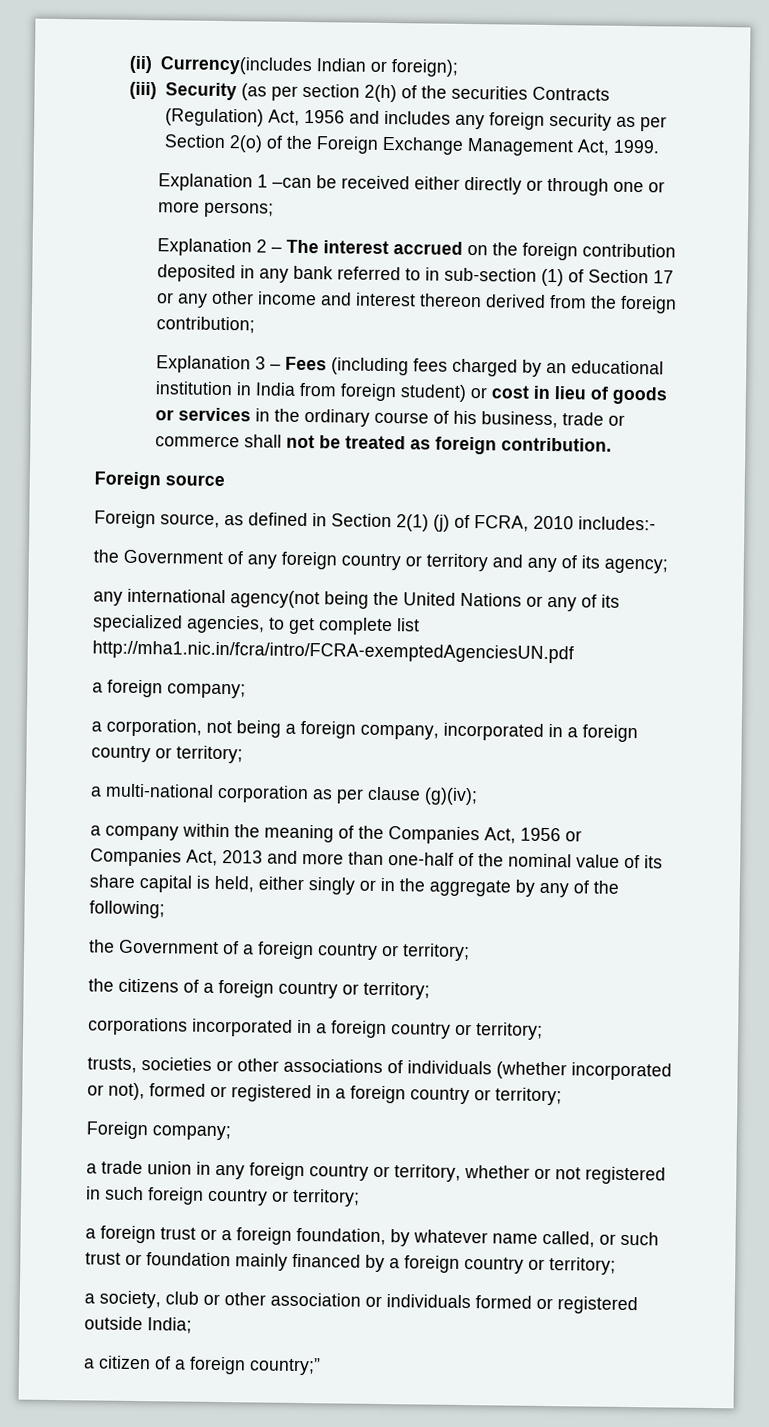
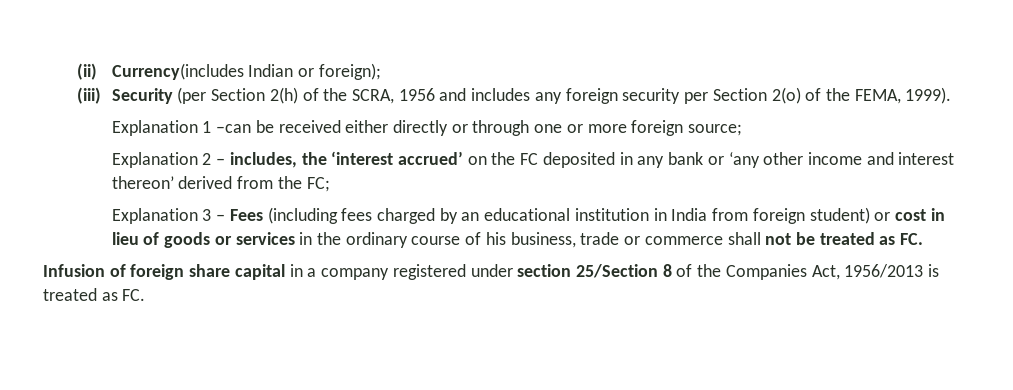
- (iii) Security (as per section 2(h) of the securities Contracts (Regulation) Act, 1956 and includes any foreign security as per Section 2(o) of the Foreign Exchange Management Act, 1999.
+ (iii) Security (per Section 2(h) of the SCRA, 1956 and includes any foreign security per Section 2(o) of the FEMA, 1999).
- Explanation 1 –can be received either directly or through one or more persons;
+ Explanation 1 –can be received either directly or through one or more foreign source;
- Explanation 2 ‒ The interest accrued on the foreign contribution deposited in any bank referred to in sub-section (1) of Section 17 or any other income and interest thereon derived from the foreign contribution;
+ Explanation 2 ‒ includes, the ‘interest accrued’ on the FC deposited in any bank or ‘any other income and interest thereon’ derived from the FC;
- Explanation 3 ‒ Fees (including fees charged by an educational institution in India from foreign student) or cost in lieu of goods or services in the ordinary course of his business, trade or commerce shall not be treated as foreign contribution.
- Foreign source
- Foreign source, as defined in Section 2(1) (j) of FCRA, 2010 includes:-
- the Government of any foreign country or territory and any of its agency;
- any international agency(not being the United Nations or any of its specialized agencies, to get complete list http://mha1.nic.in/fcra/intro/FCRA-exemptedAgenciesUN.pdf
- a foreign company;
- a corporation, not being a foreign company, incorporated in a foreign country or territory;
- a multi-national corporation as per clause (g)(iv);
- a company within the meaning of the Companies Act, 1956 or Companies Act, 2013 and more than one-half of the nominal value of its share capital is held, either singly or in the aggregate by any of the following;
- the Government of a foreign country or territory;
- the citizens of a foreign country or territory;
- corporations incorporated in a foreign country or territory;
- trusts, societies or other associations of individuals (whether incorporated or not), formed or registered in a foreign country or territory;
- Foreign company;
- a trade union in any foreign country or territory, whether or not registered in such foreign country or territory;
- a foreign trust or a foreign foundation, by whatever name called, or such trust or foundation mainly financed by a foreign country or territory;
- a society, club or other association or individuals formed or registered outside India;
- a citizen of a foreign country;”
+ Explanation 3 ‒ Fees (including fees charged by an educational institution in India from foreign student) or cost in lieu of goods or services in the ordinary course of his business, trade or commerce shall not be treated as FC.
+ Infusion of foreign share capital in a company registered under section 25/Section 8 of the Companies Act, 1956/2013 is treated as FC.

